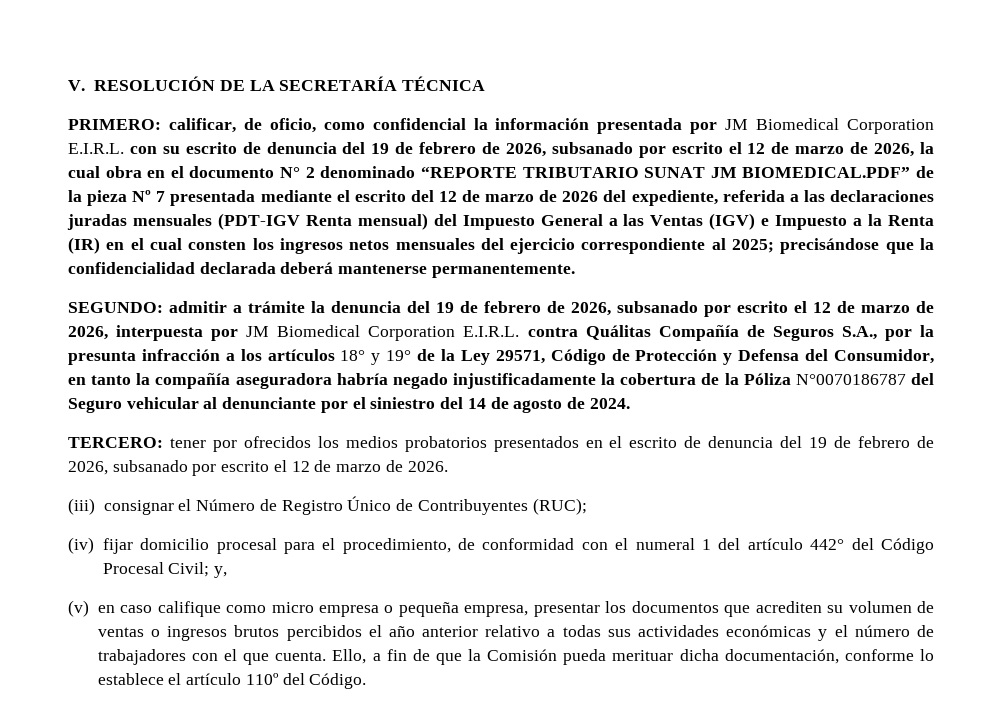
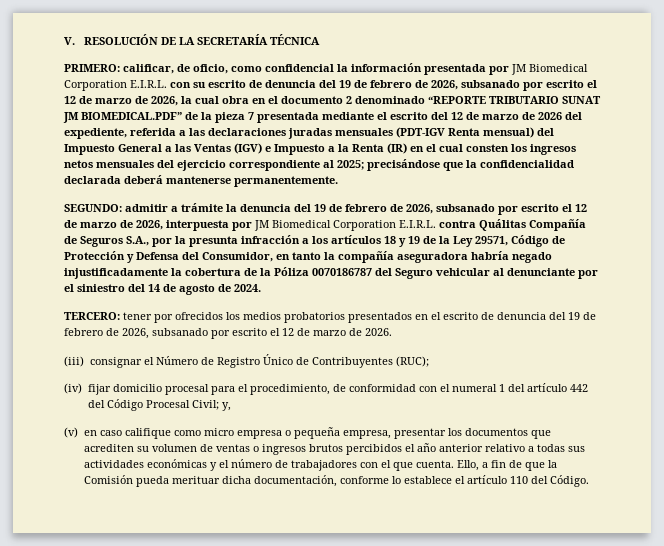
- calificar, de oficio, como confidencial la información presentada por JM Biomedical Corporation E.I.R.L. con su escrito de denuncia del 19 de febrero de 2026, subsanado por escrito el 12 de marzo de 2026, la cual obra en el documento N° 2 denominado “REPORTE TRIBUTARIO SUNAT JM BIOMEDICAL.PDF” de la pieza Nº 7 presentada mediante el escrito del 12 de marzo de 2026 del expediente, referida a las declaraciones juradas mensuales (PDT-IGV Renta mensual) del Impuesto General a las Ventas (IGV) e Impuesto a la Renta (IR) en el cual consten los ingresos netos mensuales del ejercicio correspondiente al 2025;
+ calificar, de oficio, como confidencial la información presentada por JM Biomedical Corporation E.I.R.L. con su escrito de denuncia del 19 de febrero de 2026, subsanado por escrito el 12 de marzo de 2026, la cual obra en el documento 2 denominado “REPORTE TRIBUTARIO SUNAT JM BIOMEDICAL.PDF” de la pieza 7 presentada mediante el escrito del 12 de marzo de 2026 del expediente, referida a las declaraciones juradas mensuales (PDT-IGV Renta mensual) del Impuesto General a las Ventas (IGV) e Impuesto a la Renta (IR) en el cual consten los ingresos netos mensuales del ejercicio correspondiente al 2025;
- admitir a trámite la denuncia del 19 de febrero de 2026, subsanado por escrito el 12 de marzo de 2026, interpuesta por JM Biomedical Corporation E.I.R.L. contra Quálitas Compañía de Seguros S.A., por la presunta infracción a los artículos 18° y 19° de la Ley 29571, Código de Protección y Defensa del Consumidor, en tanto la compañía aseguradora habría negado injustificadamente la cobertura de la Póliza N°0070186787 del Seguro vehicular al denunciante por el siniestro del 14 de agosto de 2024.
+ admitir a trámite la denuncia del 19 de febrero de 2026, subsanado por escrito el 12 de marzo de 2026, interpuesta por JM Biomedical Corporation E.I.R.L. contra Quálitas Compañía de Seguros S.A., por la presunta infracción a los artículos 18 y 19 de la Ley 29571, Código de Protección y Defensa del Consumidor, en tanto la compañía aseguradora habría negado injustificadamente la cobertura de la Póliza 0070186787 del Seguro vehicular al denunciante por el siniestro del 14 de agosto de 2024.
- (iv) fijar domicilio procesal para el procedimiento, de conformidad con el numeral 1 del artículo 442° del Código Procesal Civil; y,
+ (iv) fijar domicilio procesal para el procedimiento, de conformidad con el numeral 1 del artículo 442 del Código Procesal Civil; y,
- Ello, a fin de que la Comisión pueda merituar dicha documentación, conforme lo establece el artículo 110º del Código.
+ Ello, a fin de que la Comisión pueda merituar dicha documentación, conforme lo establece el artículo 110 del Código.

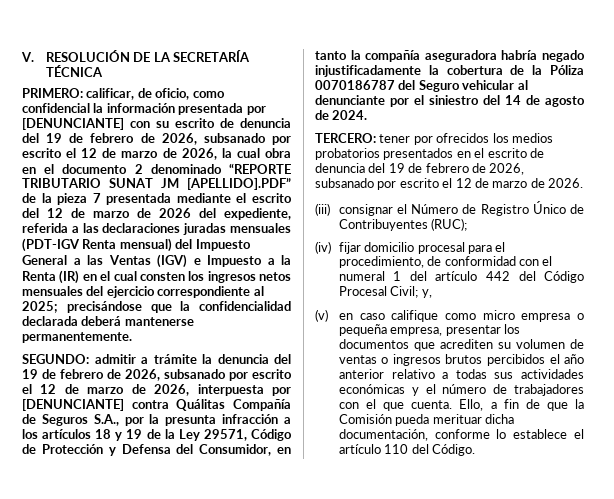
- calificar, de oficio, como confidencial la información presentada por JM Biomedical Corporation E.I.R.L. con su escrito de denuncia del 19 de febrero de 2026, subsanado por escrito el 12 de marzo de 2026, la cual obra en el documento 2 denominado “REPORTE TRIBUTARIO SUNAT JM BIOMEDICAL.PDF” de la pieza 7 presentada mediante el escrito del 12 de marzo de 2026 del expediente, referida a las declaraciones juradas mensuales (PDT-IGV Renta mensual) del Impuesto General a las Ventas (IGV) e Impuesto a la Renta (IR) en el cual consten los ingresos netos mensuales del ejercicio correspondiente al 2025;
+ calificar, de oficio, como confidencial la información presentada por [DENUNCIANTE] con su escrito de denuncia del 19 de febrero de 2026, subsanado por escrito el 12 de marzo de 2026, la cual obra en el documento 2 denominado “REPORTE TRIBUTARIO SUNAT JM [APELLIDO].PDF” de la pieza 7 presentada mediante el escrito del 12 de marzo de 2026 del expediente, referida a las declaraciones juradas mensuales (PDT-IGV Renta mensual) del Impuesto General a las Ventas (IGV) e Impuesto a la Renta (IR) en el cual consten los ingresos netos mensuales del ejercicio correspondiente al 2025;
- admitir a trámite la denuncia del 19 de febrero de 2026, subsanado por escrito el 12 de marzo de 2026, interpuesta por JM Biomedical Corporation E.I.R.L. contra Quálitas Compañía de Seguros S.A., por la presunta infracción a los artículos 18 y 19 de la Ley 29571, Código de Protección y Defensa del Consumidor, en tanto la compañía aseguradora habría negado injustificadamente la cobertura de la Póliza 0070186787 del Seguro vehicular al denunciante por el siniestro del 14 de agosto de 2024.
+ admitir a trámite la denuncia del 19 de febrero de 2026, subsanado por escrito el 12 de marzo de 2026, interpuesta por [DENUNCIANTE] contra Quálitas Compañía de Seguros S.A., por la presunta infracción a los artículos 18 y 19 de la Ley 29571, Código de Protección y Defensa del Consumidor, en tanto la compañía aseguradora habría negado injustificadamente la cobertura de la Póliza 0070186787 del Seguro vehicular al denunciante por el siniestro del 14 de agosto de 2024.

